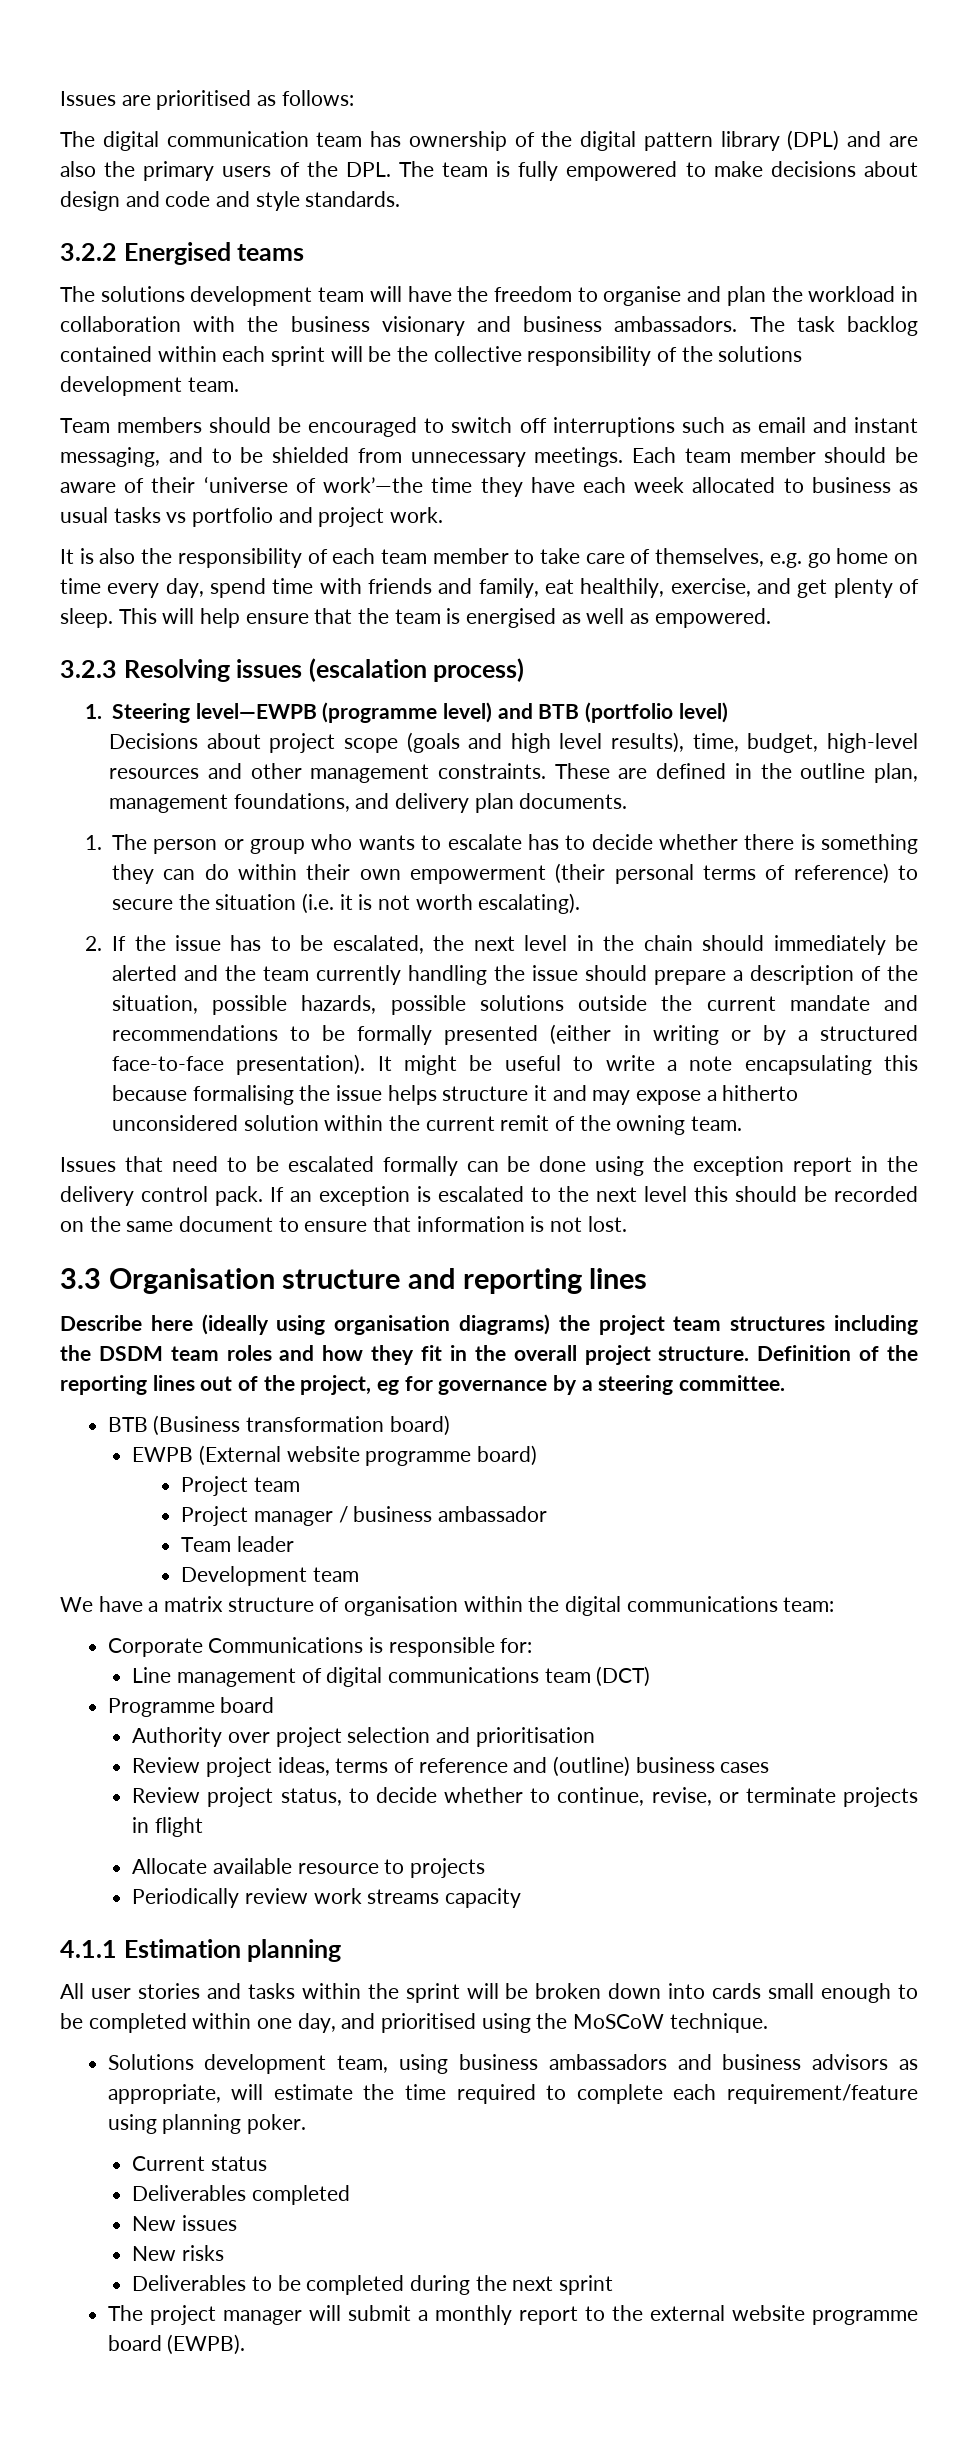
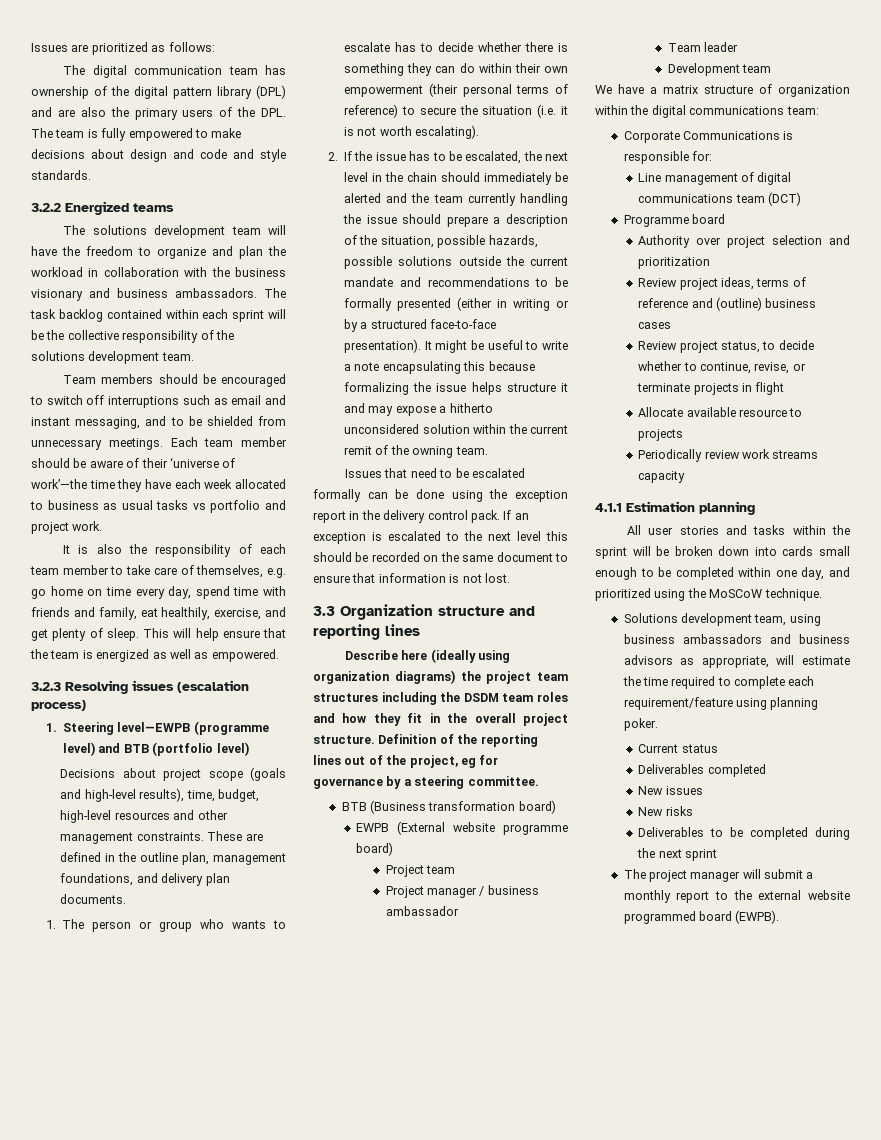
- Issues are prioritised as follows:
+ Issues are prioritized as follows:
- 3.2.2 Energised teams
+ 3.2.2 Energized teams
- The solutions development team will have the freedom to organise and plan the workload in collaboration with the business visionary and business ambassadors.
+ The solutions development team will have the freedom to organize and plan the workload in collaboration with the business visionary and business ambassadors.
- This will help ensure that the team is energised as well as empowered.
+ This will help ensure that the team is energized as well as empowered.
- Decisions about project scope (goals and high level results), time, budget, high-level resources and other management constraints.
+ Decisions about project scope (goals and high-level results), time, budget, high-level resources and other management constraints.
- It might be useful to write a note encapsulating this because formalising the issue helps structure it and may expose a hitherto unconsidered solution within the current remit of the owning team.
+ It might be useful to write a note encapsulating this because formalizing the issue helps structure it and may expose a hitherto unconsidered solution within the current remit of the owning team.
- 3.3 Organisation structure and reporting lines
+ 3.3 Organization structure and reporting lines
- Describe here (ideally using organisation diagrams) the project team structures including the DSDM team roles and how they fit in the overall project structure.
+ Describe here (ideally using organization diagrams) the project team structures including the DSDM team roles and how they fit in the overall project structure.
- We have a matrix structure of organisation within the digital communications team:
+ We have a matrix structure of organization within the digital communications team:
- Authority over project selection and prioritisation
+ Authority over project selection and prioritization
- All user stories and tasks within the sprint will be broken down into cards small enough to be completed within one day, and prioritised using the MoSCoW technique.
+ All user stories and tasks within the sprint will be broken down into cards small enough to be completed within one day, and prioritized using the MoSCoW technique.
- The project manager will submit a monthly report to the external website programme board (EWPB).
+ The project manager will submit a monthly report to the external website programmed board (EWPB).

